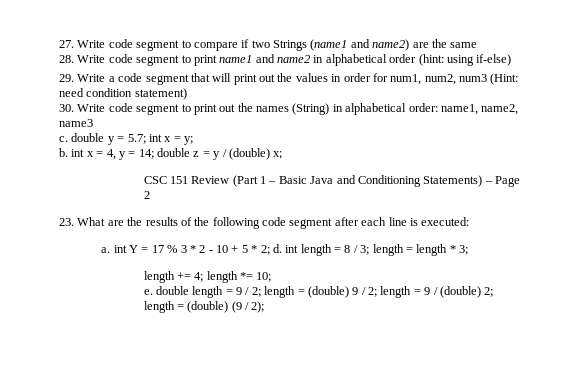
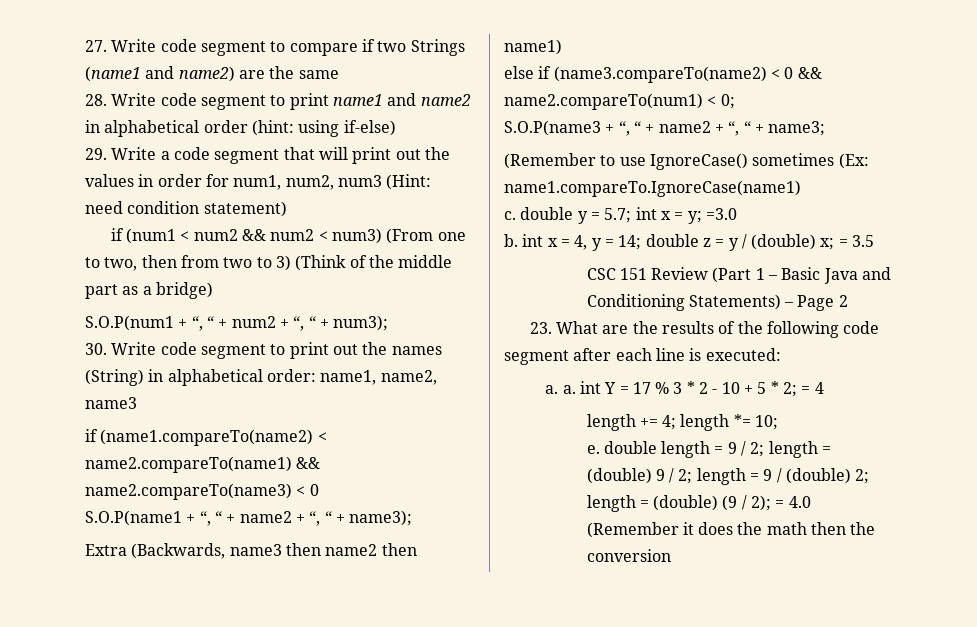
+ if (num1 < num2 && num2 < num3) (From one to two, then from two to 3) (Think of the middle part as a bridge)
+ S.O.P(num1 + “, “ + num2 + “, “ + num3);
+ if (name1.compareTo(name2) < name2.compareTo(name1) && name2.compareTo(name3) < 0
+ S.O.P(name1 + “, “ + name2 + “, “ + name3);
+ Extra (Backwards, name3 then name2 then name1)
+ else if (name3.compareTo(name2) < 0 && name2.compareTo(num1) < 0;
+ S.O.P(name3 + “, “ + name2 + “, “ + name3;
+ (Remember to use IgnoreCase() sometimes (Ex: name1.compareTo.IgnoreCase(name1)
- c. double y = 5.7; int x = y;
+ c. double y = 5.7; int x = y; =3.0
- b. int x = 4, y = 14; double z = y / (double) x;
+ b. int x = 4, y = 14; double z = y / (double) x; = 3.5
- a. int Y = 17 % 3 * 2 - 10 + 5 * 2; d. int length = 8 / 3; length = length * 3;
+ a. a. int Y = 17 % 3 * 2 - 10 + 5 * 2; = 4
- e. double length = 9 / 2; length = (double) 9 / 2; length = 9 / (double) 2; length = (double) (9 / 2);
+ e. double length = 9 / 2; length = (double) 9 / 2; length = 9 / (double) 2; length = (double) (9 / 2); = 4.0 (Remember it does the math then the conversion

